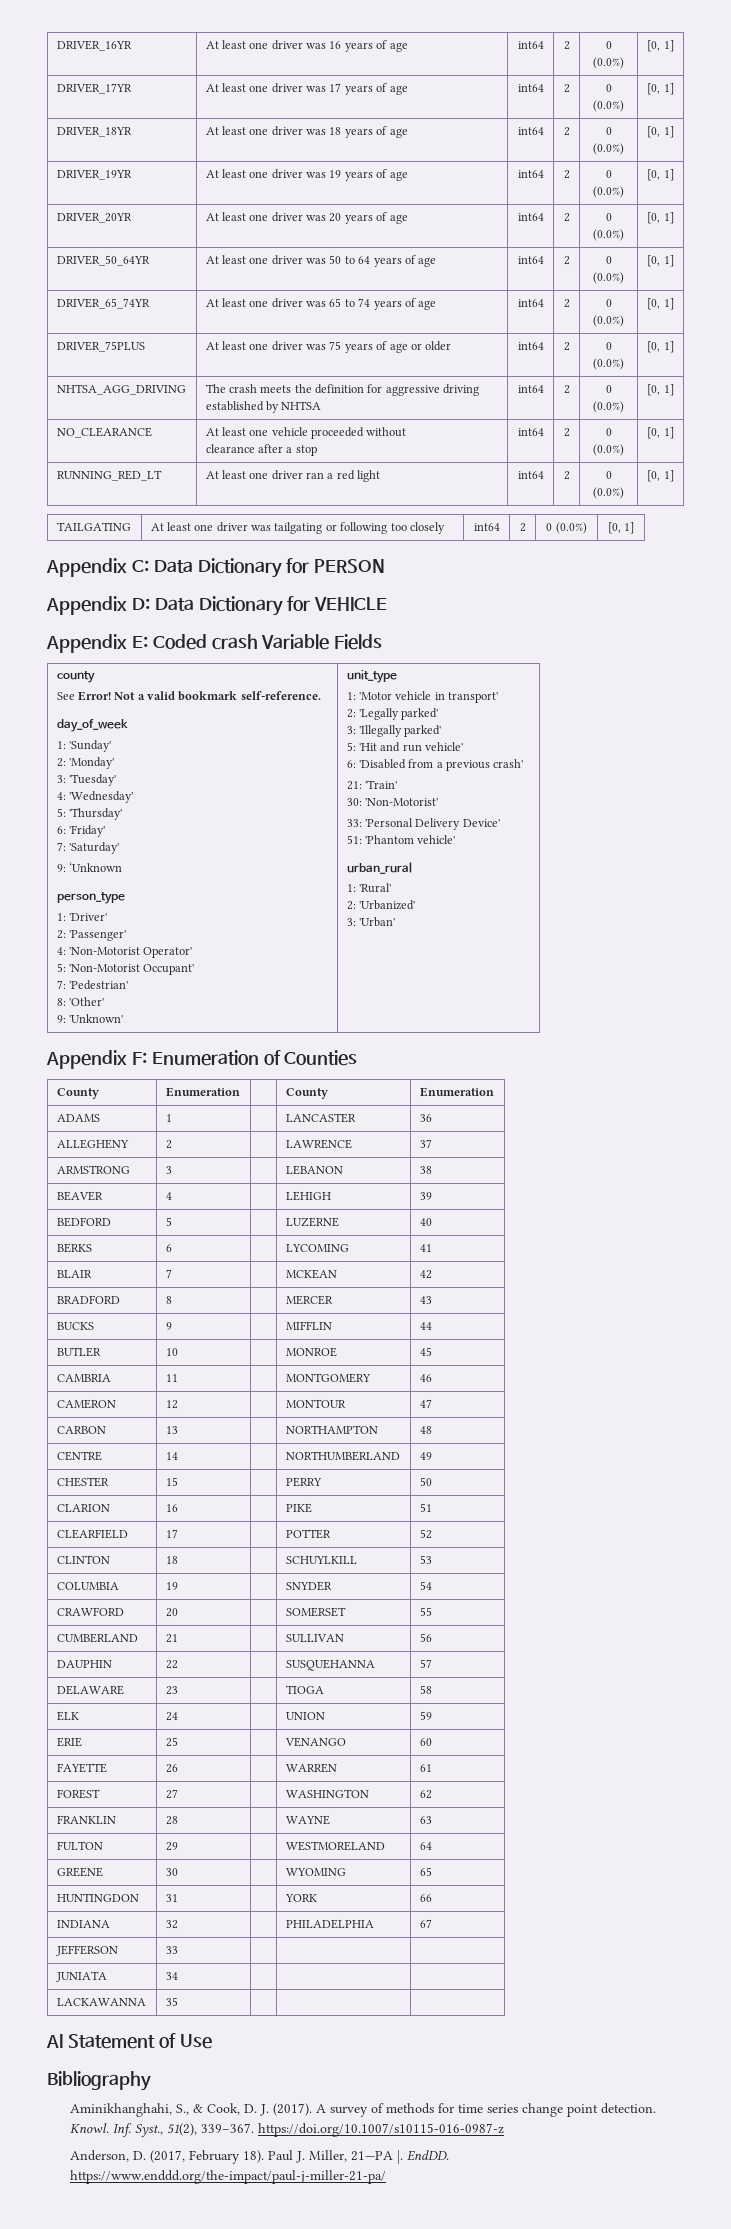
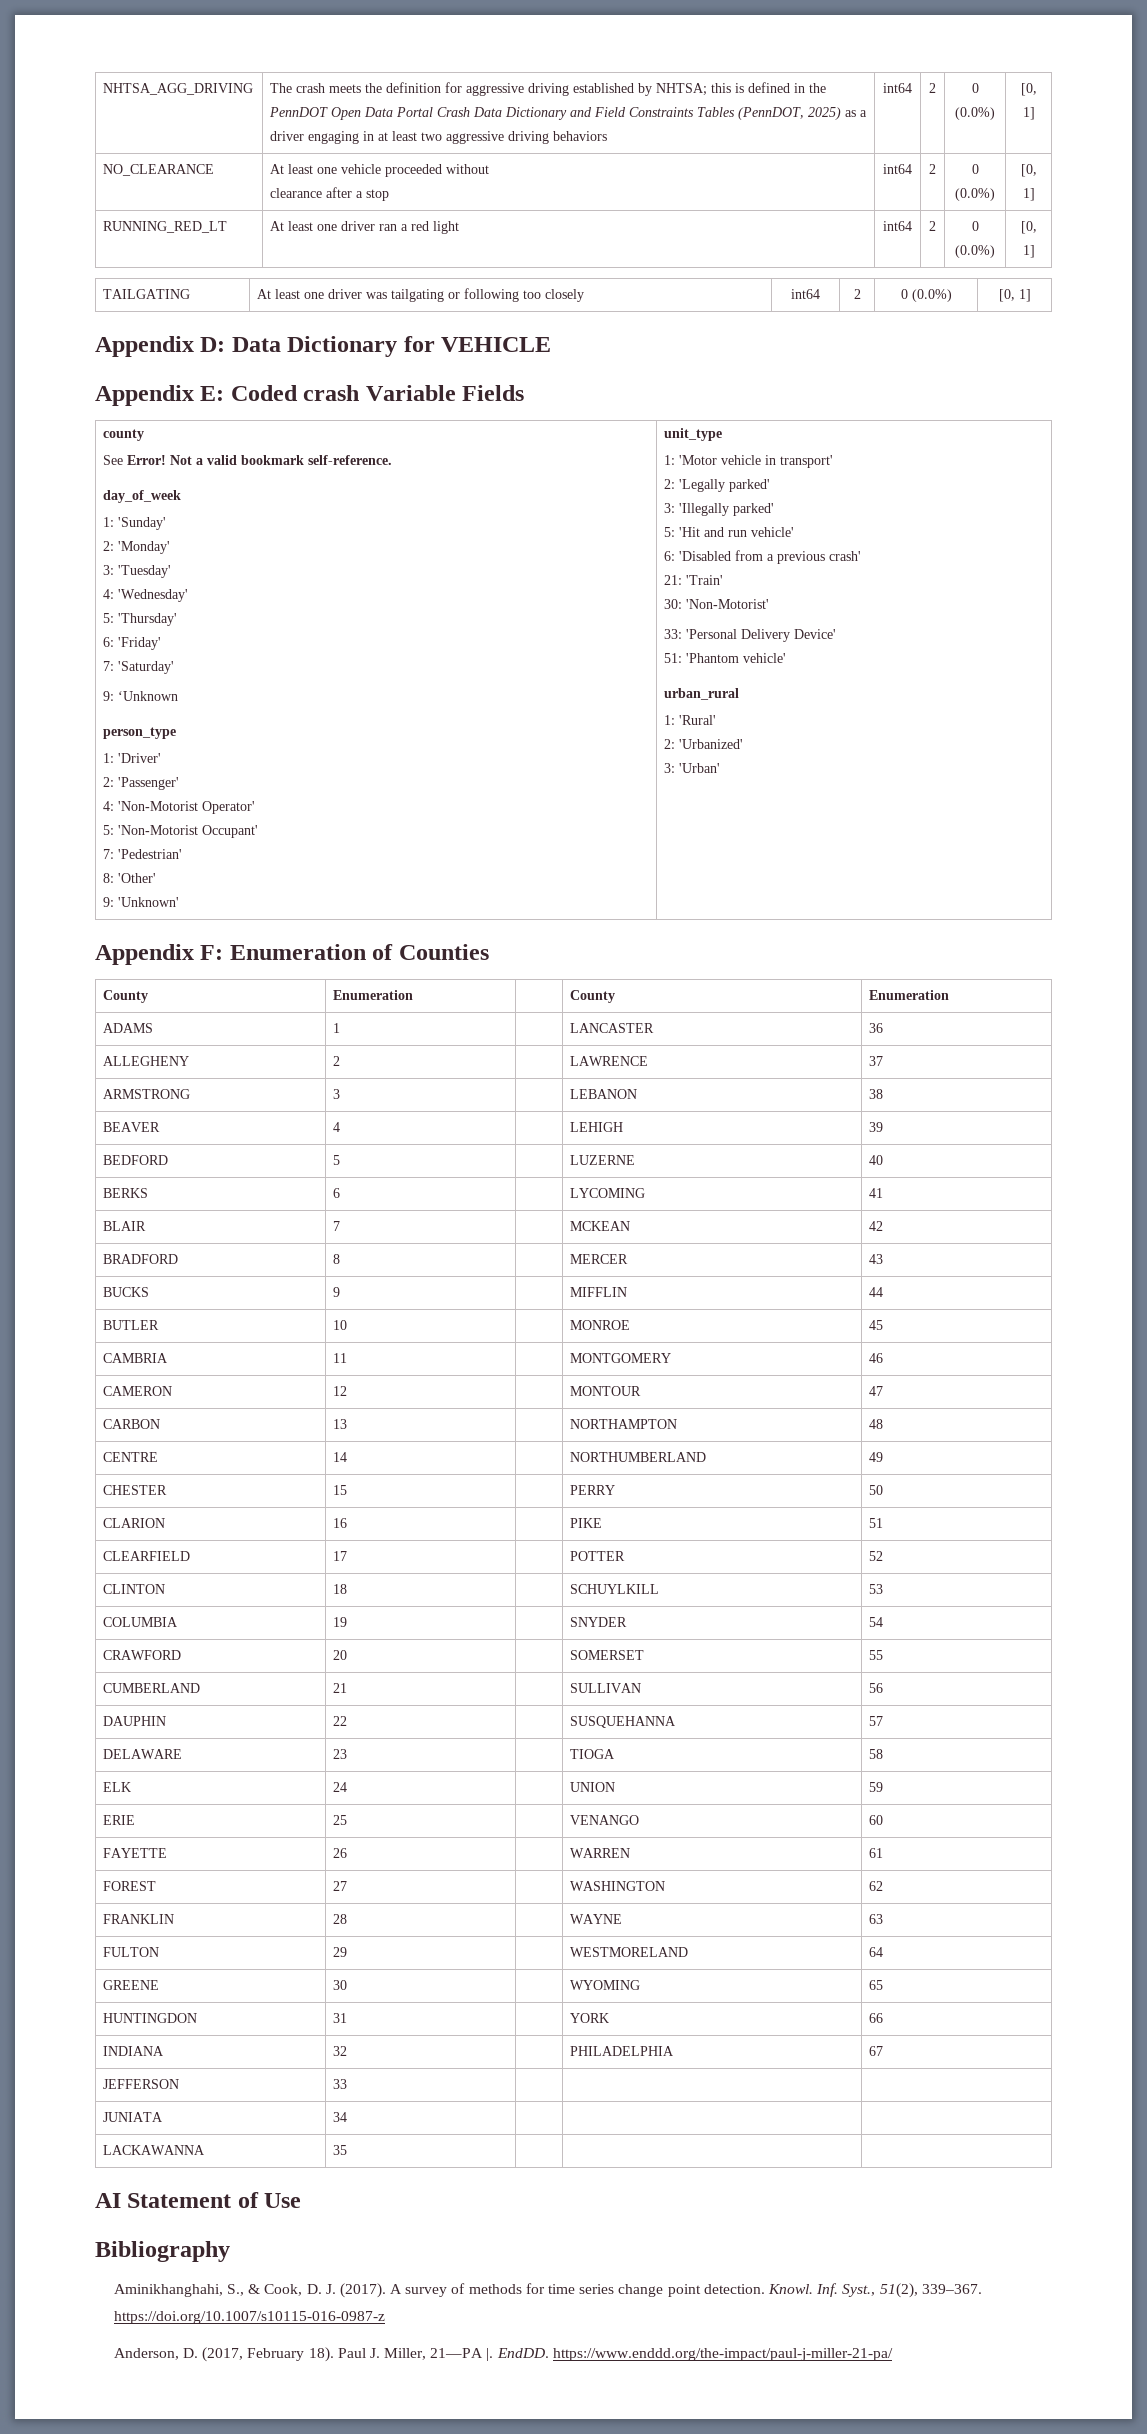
- DRIVER_16YR | At least one driver was 16 years of age | int64 | 2 | 0 (0.0%) | [0, 1]
- DRIVER_17YR | At least one driver was 17 years of age | int64 | 2 | 0 (0.0%) | [0, 1]
- DRIVER_18YR | At least one driver was 18 years of age | int64 | 2 | 0 (0.0%) | [0, 1]
- DRIVER_19YR | At least one driver was 19 years of age | int64 | 2 | 0 (0.0%) | [0, 1]
- DRIVER_20YR | At least one driver was 20 years of age | int64 | 2 | 0 (0.0%) | [0, 1]
- DRIVER_50_64YR | At least one driver was 50 to 64 years of age | int64 | 2 | 0 (0.0%) | [0, 1]
- DRIVER_65_74YR | At least one driver was 65 to 74 years of age | int64 | 2 | 0 (0.0%) | [0, 1]
- DRIVER_75PLUS | At least one driver was 75 years of age or older | int64 | 2 | 0 (0.0%) | [0, 1]
- NHTSA_AGG_DRIVING | The crash meets the definition for aggressive driving established by NHTSA | int64 | 2 | 0 (0.0%) | [0, 1]
+ NHTSA_AGG_DRIVING | The crash meets the definition for aggressive driving established by NHTSA; this is defined in the PennDOT Open Data Portal Crash Data Dictionary and Field Constraints Tables (PennDOT, 2025) as a driver engaging in at least two aggressive driving behaviors | int64 | 2 | 0 (0.0%) | [0, 1]
- Appendix C: Data Dictionary for PERSON

